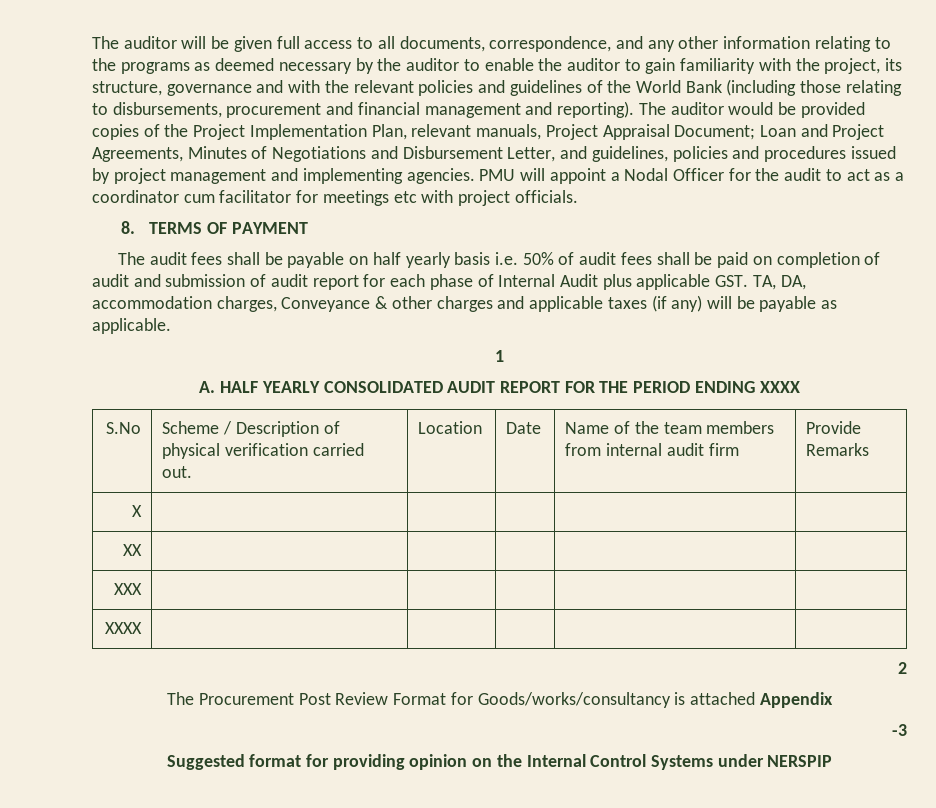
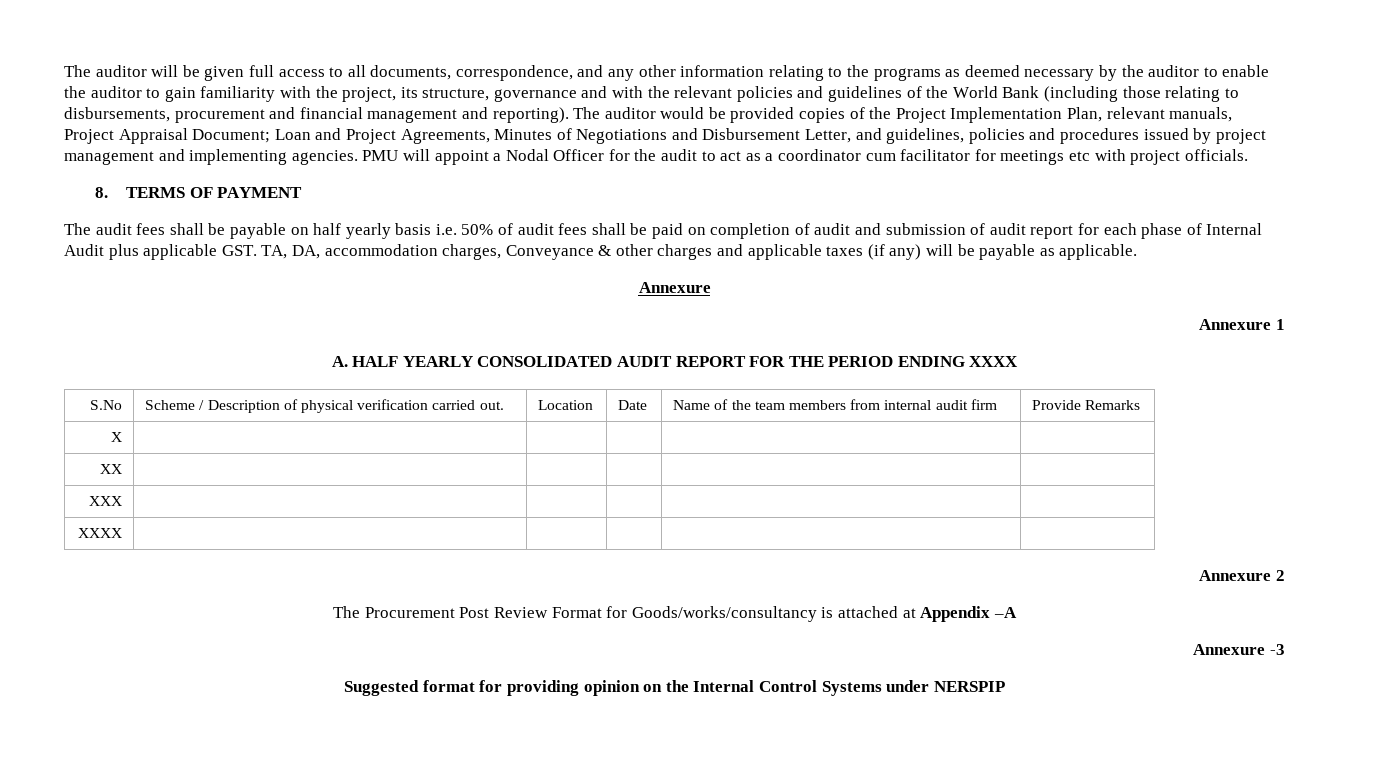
  The audit fees shall be payable on half yearly basis i.e. 50% of audit fees shall be paid on completion of audit and submission of audit report for each phase of Internal Audit plus applicable GST. TA, DA, accommodation charges, Conveyance & other charges and applicable taxes (if any) will be payable as applicable.
- 1
+ Annexure
+ Annexure 1
- 2
+ Annexure 2
- The Procurement Post Review Format for Goods/works/consultancy is attached Appendix
- -3
+ The Procurement Post Review Format for Goods/works/consultancy is attached at Appendix –A
+ Annexure -3

